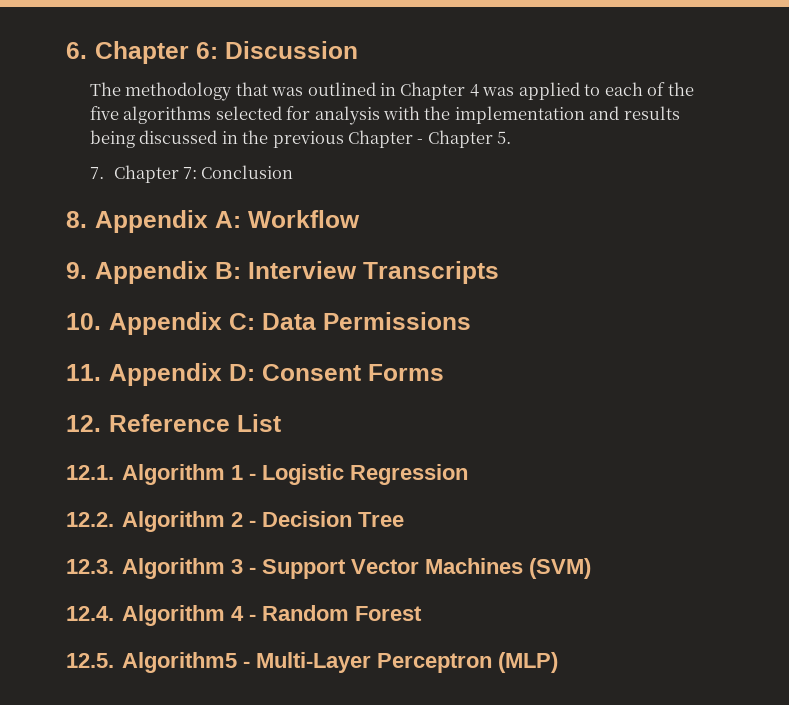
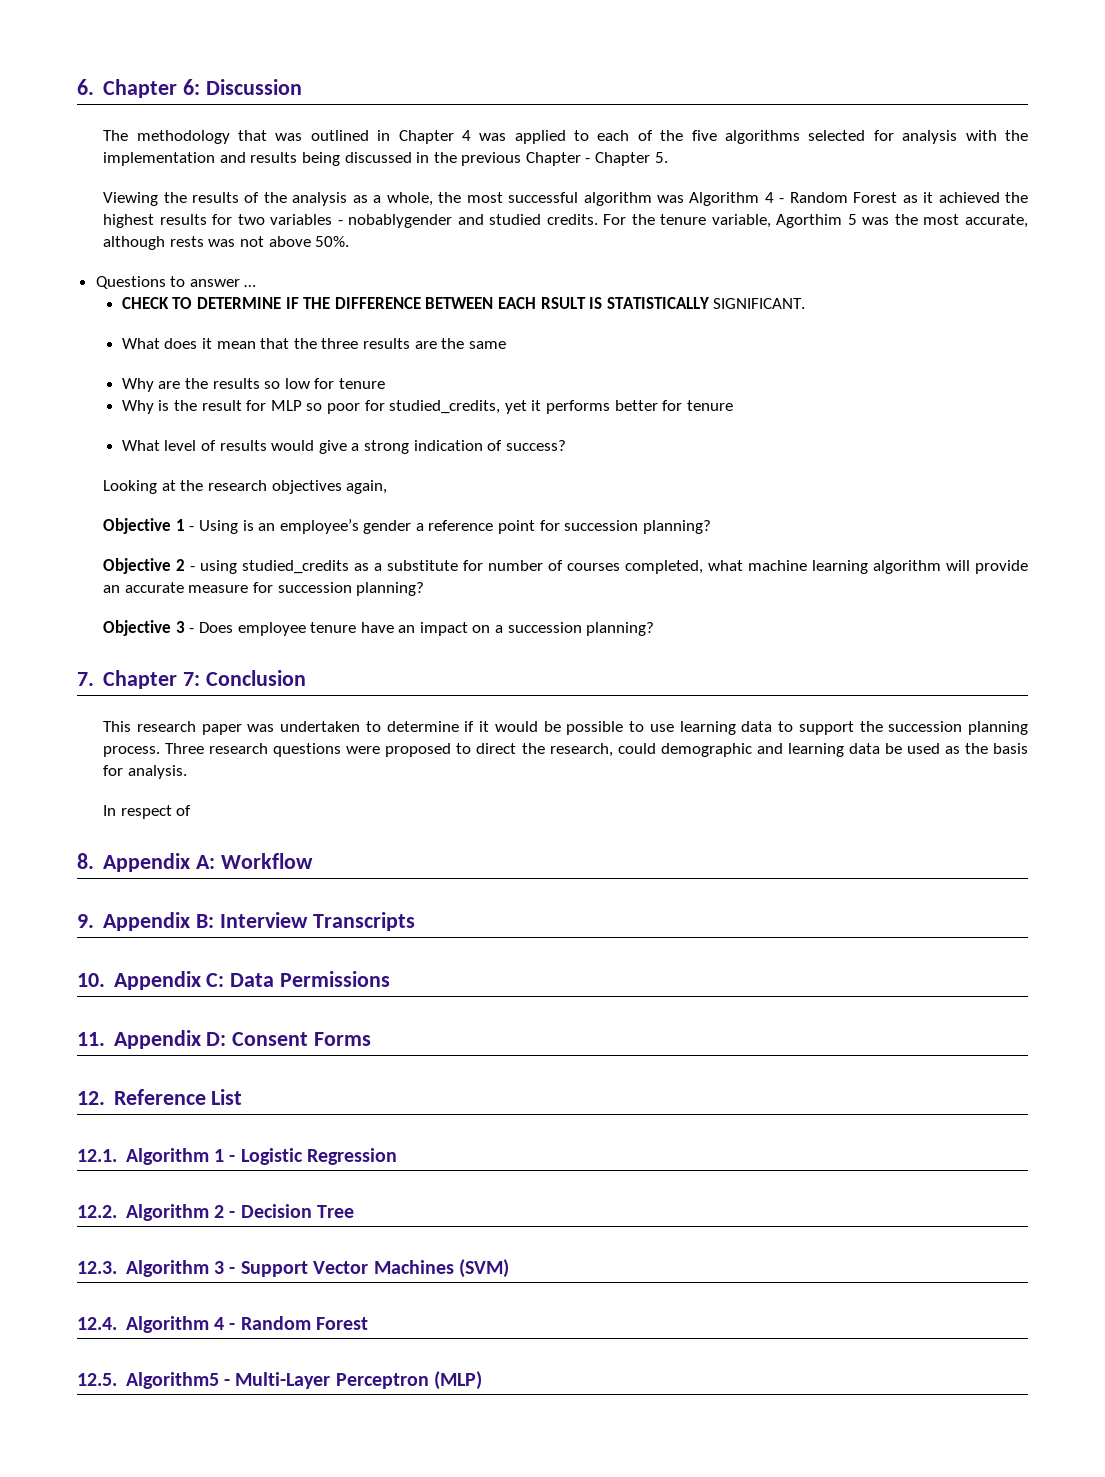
+ Viewing the results of the analysis as a whole, the most successful algorithm was Algorithm 4 - Random Forest as it achieved the highest results for two variables - nobablygender and studied credits. For the tenure variable, Agorthim 5 was the most accurate, although rests was not above 50%.
+ Questions to answer …
+ CHECK TO DETERMINE IF THE DIFFERENCE BETWEEN EACH RSULT IS STATISTICALLY SIGNIFICANT.
+ What does it mean that the three results are the same
+ Why are the results so low for tenure
+ Why is the result for MLP so poor for studied_credits, yet it performs better for tenure
+ What level of results would give a strong indication of success?
+ Looking at the research objectives again,
+ Objective 1 - Using is an employee’s gender a reference point for succession planning?
+ Objective 2 - using studied_credits as a substitute for number of courses completed, what machine learning algorithm will provide an accurate measure for succession planning?
+ Objective 3 - Does employee tenure have an impact on a succession planning?
  7. Chapter 7: Conclusion
+ This research paper was undertaken to determine if it would be possible to use learning data to support the succession planning process. Three research questions were proposed to direct the research, could demographic and learning data be used as the basis for analysis.
+ In respect of

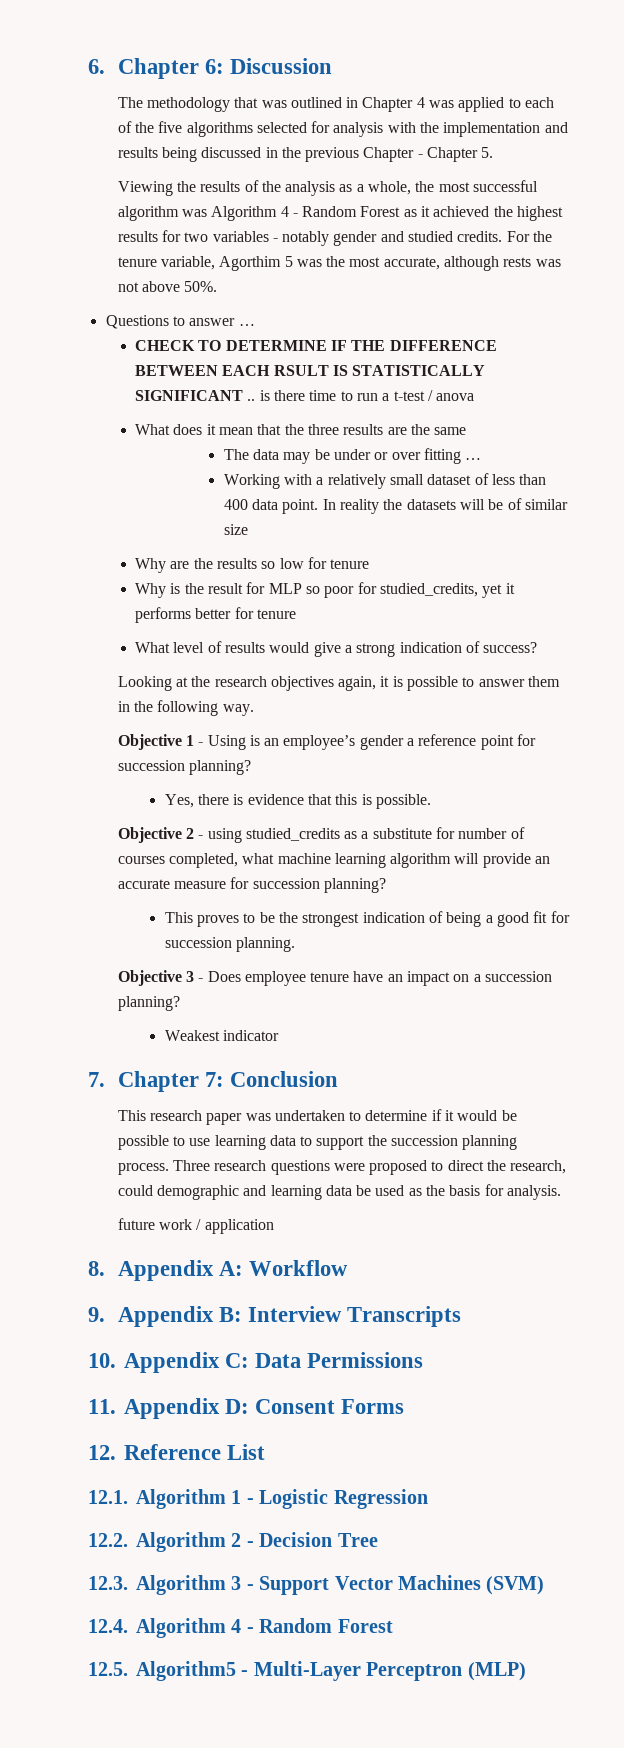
- Viewing the results of the analysis as a whole, the most successful algorithm was Algorithm 4 - Random Forest as it achieved the highest results for two variables - nobablygender and studied credits.
+ Viewing the results of the analysis as a whole, the most successful algorithm was Algorithm 4 - Random Forest as it achieved the highest results for two variables - notably gender and studied credits.
- CHECK TO DETERMINE IF THE DIFFERENCE BETWEEN EACH RSULT IS STATISTICALLY SIGNIFICANT.
+ CHECK TO DETERMINE IF THE DIFFERENCE BETWEEN EACH RSULT IS STATISTICALLY SIGNIFICANT .. is there time to run a t-test / anova
+ The data may be under or over fitting …
+ Working with a relatively small dataset of less than 400 data point. In reality the datasets will be of similar size
- Looking at the research objectives again,
+ Looking at the research objectives again, it is possible to answer them in the following way.
+ Yes, there is evidence that this is possible.
+ This proves to be the strongest indication of being a good fit for succession planning.
+ Weakest indicator
- In respect of
+ future work / application

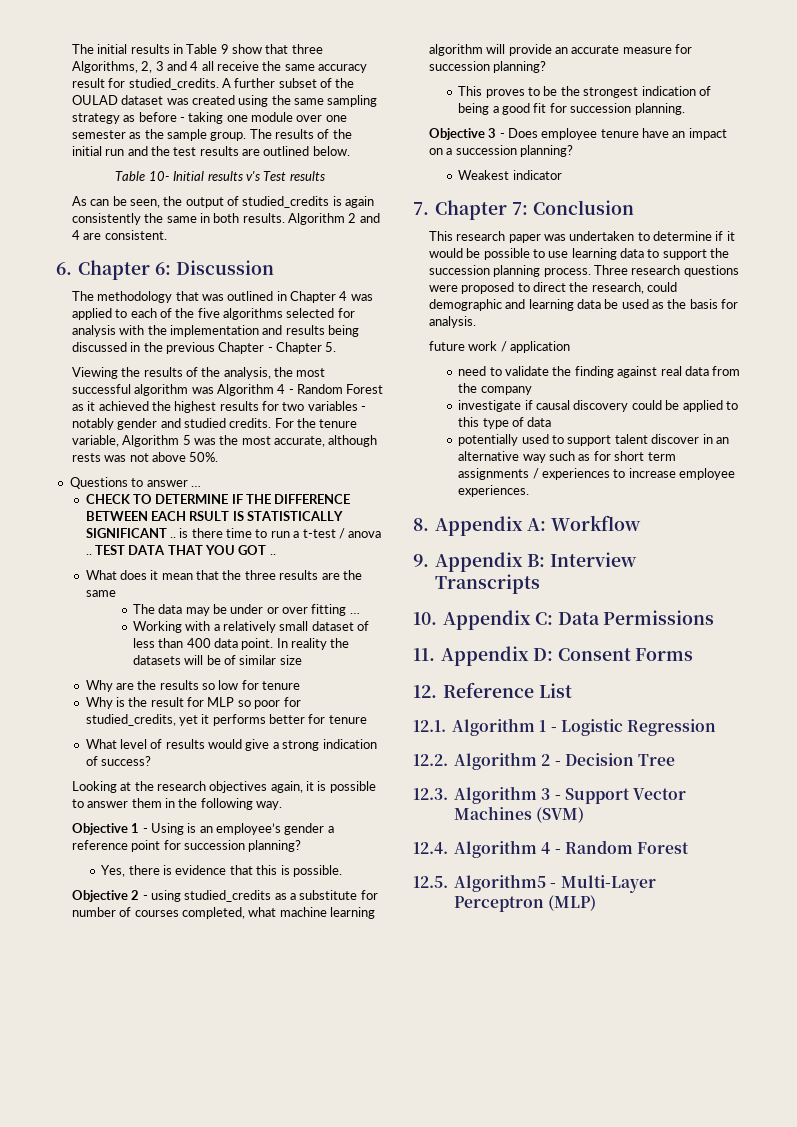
+ The initial results in Table 9 show that three Algorithms, 2, 3 and 4 all receive the same accuracy result for studied_credits. A further subset of the OULAD dataset was created using the same sampling strategy as before - taking one module over one semester as the sample group. The results of the initial run and the test results are outlined below.
+ Table 10- Initial results v's Test results
+ As can be seen, the output of studied_credits is again consistently the same in both results. Algorithm 2 and 4 are consistent.
- Viewing the results of the analysis as a whole, the most successful algorithm was Algorithm 4 - Random Forest as it achieved the highest results for two variables - notably gender and studied credits.
+ Viewing the results of the analysis, the most successful algorithm was Algorithm 4 - Random Forest as it achieved the highest results for two variables - notably gender and studied credits.
- For the tenure variable, Agorthim 5 was the most accurate, although rests was not above 50%.
+ For the tenure variable, Algorithm 5 was the most accurate, although rests was not above 50%.
- CHECK TO DETERMINE IF THE DIFFERENCE BETWEEN EACH RSULT IS STATISTICALLY SIGNIFICANT .. is there time to run a t-test / anova
+ CHECK TO DETERMINE IF THE DIFFERENCE BETWEEN EACH RSULT IS STATISTICALLY SIGNIFICANT .. is there time to run a t-test / anova .. TEST DATA THAT YOU GOT ..
+ need to validate the finding against real data from the company
+ investigate if causal discovery could be applied to this type of data
+ potentially used to support talent discover in an alternative way such as for short term assignments / experiences to increase employee experiences.

